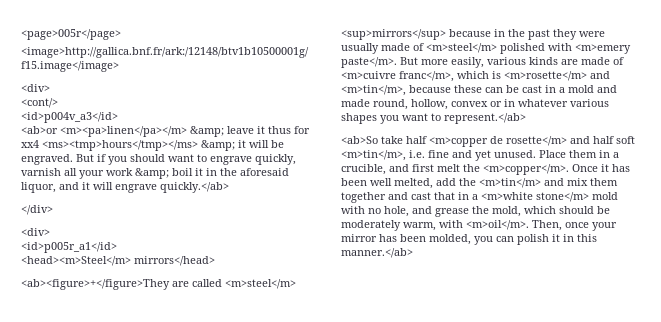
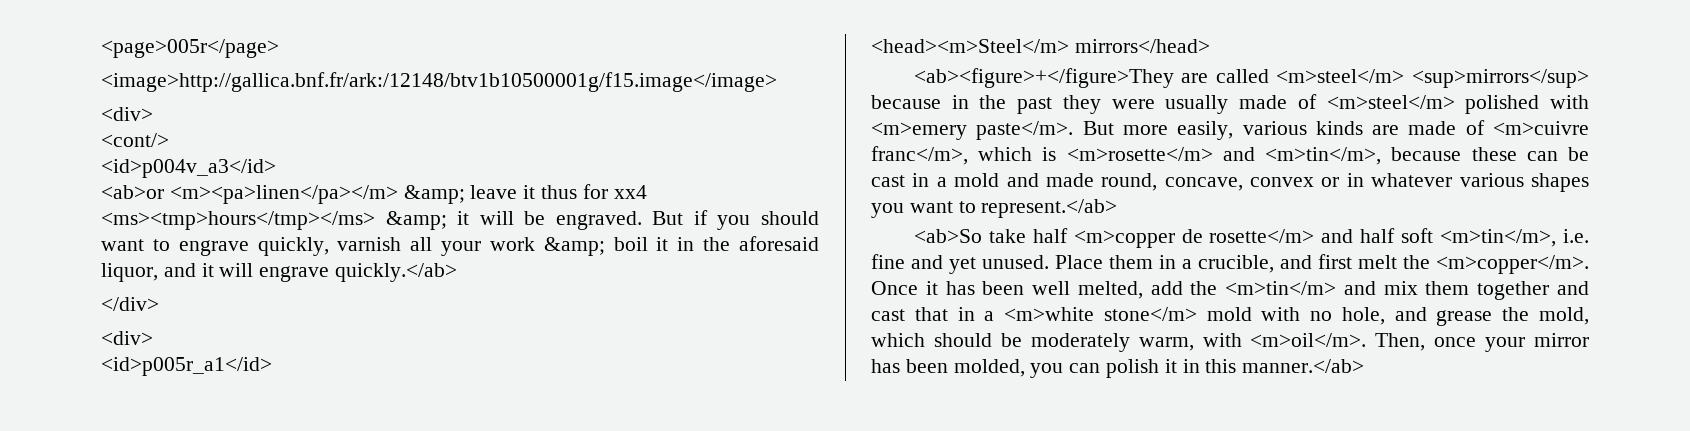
- But more easily, various kinds are made of <m>cuivre franc</m>, which is <m>rosette</m> and <m>tin</m>, because these can be cast in a mold and made round, hollow, convex or in whatever various shapes you want to represent.</ab>
+ But more easily, various kinds are made of <m>cuivre franc</m>, which is <m>rosette</m> and <m>tin</m>, because these can be cast in a mold and made round, concave, convex or in whatever various shapes you want to represent.</ab>

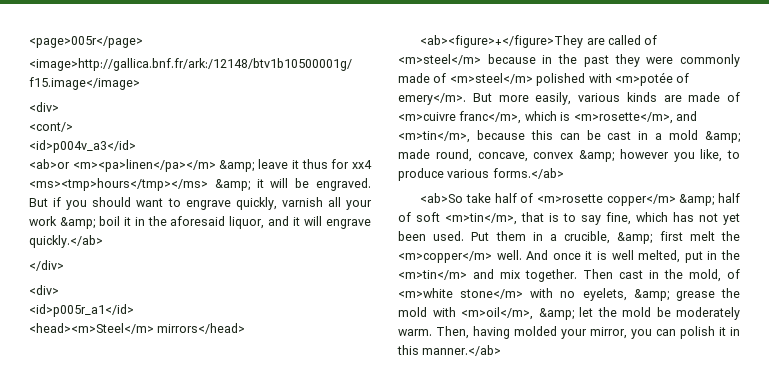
- <ab><figure>+</figure>They are called <m>steel</m> <sup>mirrors</sup> because in the past they were usually made of <m>steel</m> polished with <m>emery paste</m>.
+ <ab><figure>+</figure>They are called of <m>steel</m> because in the past they were commonly made of <m>steel</m> polished with <m>potée of emery</m>.
- But more easily, various kinds are made of <m>cuivre franc</m>, which is <m>rosette</m> and <m>tin</m>, because these can be cast in a mold and made round, concave, convex or in whatever various shapes you want to represent.</ab>
- <ab>So take half <m>copper de rosette</m> and half soft <m>tin</m>, i.e. fine and yet unused. Place them in a crucible, and first melt the <m>copper</m>. Once it has been well melted, add the <m>tin</m> and mix them together and cast that in a <m>white stone</m> mold with no hole, and grease the mold, which should be moderately warm, with <m>oil</m>. Then, once your mirror has been molded, you can polish it in this manner.</ab>
+ But more easily, various kinds are made of <m>cuivre franc</m>, which is <m>rosette</m>, and <m>tin</m>, because this can be cast in a mold &amp; made round, concave, convex &amp; however you like, to produce various forms.</ab>
+ <ab>So take half of <m>rosette copper</m> &amp; half of soft <m>tin</m>, that is to say fine, which has not yet been used. Put them in a crucible, &amp; first melt the <m>copper</m> well. And once it is well melted, put in the <m>tin</m> and mix together. Then cast in the mold, of <m>white stone</m> with no eyelets, &amp; grease the mold with <m>oil</m>, &amp; let the mold be moderately warm. Then, having molded your mirror, you can polish it in this manner.</ab>

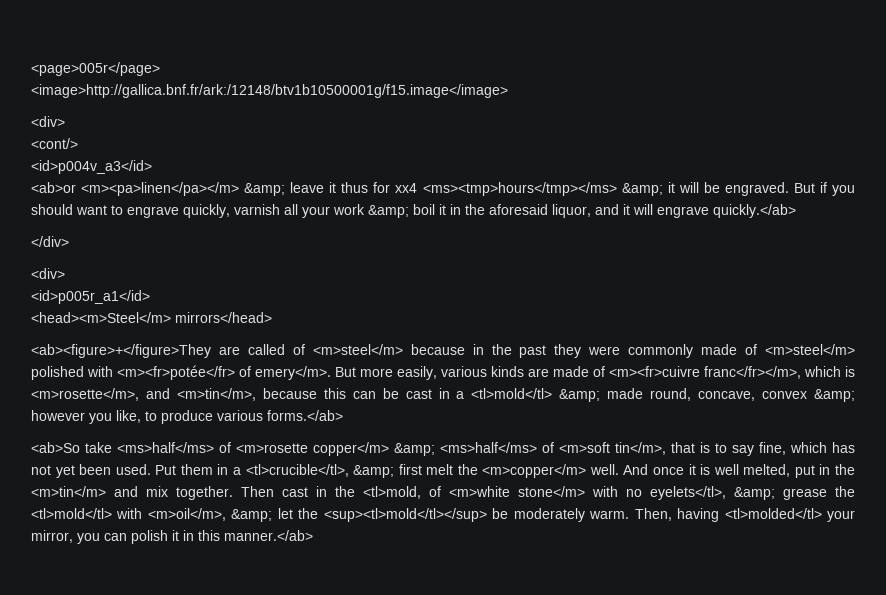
- <ab><figure>+</figure>They are called of <m>steel</m> because in the past they were commonly made of <m>steel</m> polished with <m>potée of emery</m>.
+ <ab><figure>+</figure>They are called of <m>steel</m> because in the past they were commonly made of <m>steel</m> polished with <m><fr>potée</fr> of emery</m>.
- But more easily, various kinds are made of <m>cuivre franc</m>, which is <m>rosette</m>, and <m>tin</m>, because this can be cast in a mold &amp; made round, concave, convex &amp; however you like, to produce various forms.</ab>
+ But more easily, various kinds are made of <m><fr>cuivre franc</fr></m>, which is <m>rosette</m>, and <m>tin</m>, because this can be cast in a <tl>mold</tl> &amp; made round, concave, convex &amp; however you like, to produce various forms.</ab>
- <ab>So take half of <m>rosette copper</m> &amp; half of soft <m>tin</m>, that is to say fine, which has not yet been used.
+ <ab>So take <ms>half</ms> of <m>rosette copper</m> &amp; <ms>half</ms> of <m>soft tin</m>, that is to say fine, which has not yet been used.
- Put them in a crucible, &amp; first melt the <m>copper</m> well.
+ Put them in a <tl>crucible</tl>, &amp; first melt the <m>copper</m> well.
- Then cast in the mold, of <m>white stone</m> with no eyelets, &amp; grease the mold with <m>oil</m>, &amp; let the mold be moderately warm.
+ Then cast in the <tl>mold, of <m>white stone</m> with no eyelets</tl>, &amp; grease the <tl>mold</tl> with <m>oil</m>, &amp; let the <sup><tl>mold</tl></sup> be moderately warm.
- Then, having molded your mirror, you can polish it in this manner.</ab>
+ Then, having <tl>molded</tl> your mirror, you can polish it in this manner.</ab>

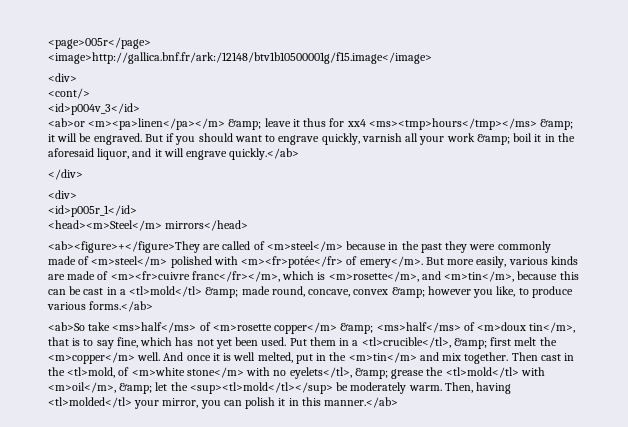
- <id>p004v_a3</id>
+ <id>p004v_3</id>
- <id>p005r_a1</id>
+ <id>p005r_1</id>
- <ab>So take <ms>half</ms> of <m>rosette copper</m> &amp; <ms>half</ms> of <m>soft tin</m>, that is to say fine, which has not yet been used.
+ <ab>So take <ms>half</ms> of <m>rosette copper</m> &amp; <ms>half</ms> of <m>doux tin</m>, that is to say fine, which has not yet been used.

